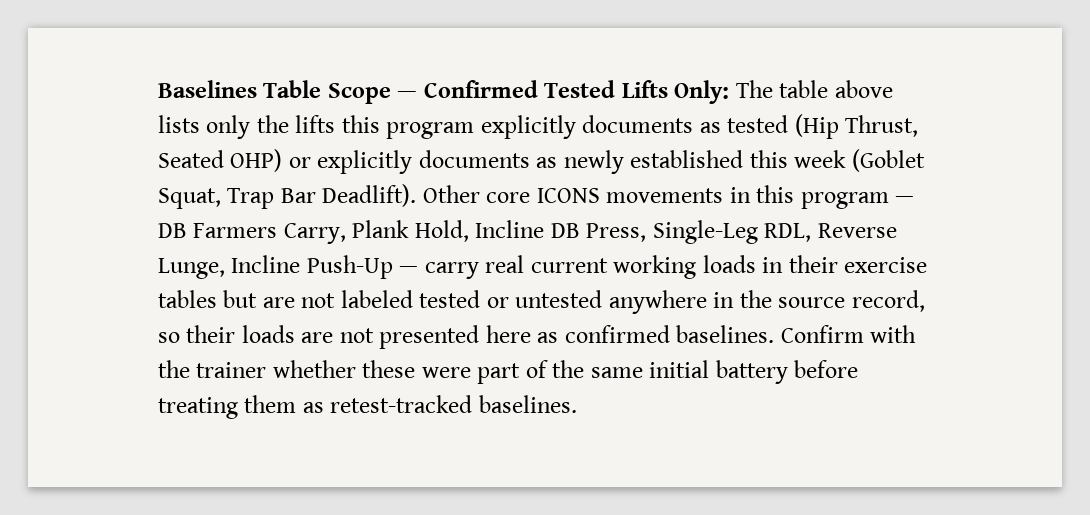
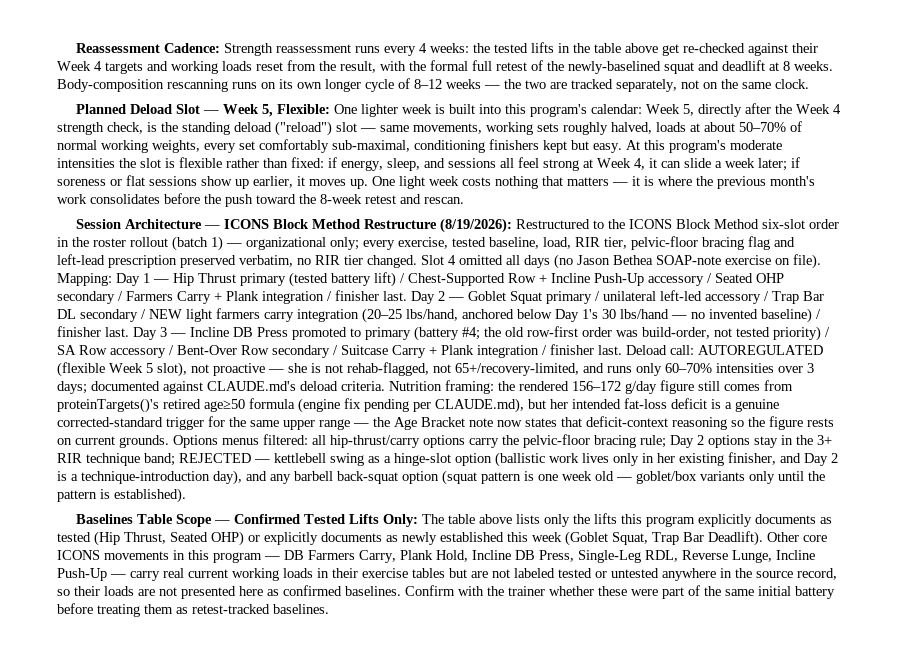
+ Reassessment Cadence: Strength reassessment runs every 4 weeks: the tested lifts in the table above get re-checked against their Week 4 targets and working loads reset from the result, with the formal full retest of the newly-baselined squat and deadlift at 8 weeks. Body-composition rescanning runs on its own longer cycle of 8–12 weeks — the two are tracked separately, not on the same clock.
+ Planned Deload Slot — Week 5, Flexible: One lighter week is built into this program's calendar: Week 5, directly after the Week 4 strength check, is the standing deload ("reload") slot — same movements, working sets roughly halved, loads at about 50–70% of normal working weights, every set comfortably sub-maximal, conditioning finishers kept but easy. At this program's moderate intensities the slot is flexible rather than fixed: if energy, sleep, and sessions all feel strong at Week 4, it can slide a week later; if soreness or flat sessions show up earlier, it moves up. One light week costs nothing that matters — it is where the previous month's work consolidates before the push toward the 8-week retest and rescan.
+ Session Architecture — ICONS Block Method Restructure (8/19/2026): Restructured to the ICONS Block Method six-slot order in the roster rollout (batch 1) — organizational only; every exercise, tested baseline, load, RIR tier, pelvic-floor bracing flag and left-lead prescription preserved verbatim, no RIR tier changed. Slot 4 omitted all days (no Jason Bethea SOAP-note exercise on file). Mapping: Day 1 — Hip Thrust primary (tested battery lift) / Chest-Supported Row + Incline Push-Up accessory / Seated OHP secondary / Farmers Carry + Plank integration / finisher last. Day 2 — Goblet Squat primary / unilateral left-led accessory / Trap Bar DL secondary / NEW light farmers carry integration (20–25 lbs/hand, anchored below Day 1's 30 lbs/hand — no invented baseline) / finisher last. Day 3 — Incline DB Press promoted to primary (battery #4; the old row-first order was build-order, not tested priority) / SA Row accessory / Bent-Over Row secondary / Suitcase Carry + Plank integration / finisher last. Deload call: AUTOREGULATED (flexible Week 5 slot), not proactive — she is not rehab-flagged, not 65+/recovery-limited, and runs only 60–70% intensities over 3 days; documented against CLAUDE.md's deload criteria. Nutrition framing: the rendered 156–172 g/day figure still comes from proteinTargets()'s retired age≥50 formula (engine fix pending per CLAUDE.md), but her intended fat-loss deficit is a genuine corrected-standard trigger for the same upper range — the Age Bracket note now states that deficit-context reasoning so the figure rests on current grounds. Options menus filtered: all hip-thrust/carry options carry the pelvic-floor bracing rule; Day 2 options stay in the 3+ RIR technique band; REJECTED — kettlebell swing as a hinge-slot option (ballistic work lives only in her existing finisher, and Day 2 is a technique-introduction day), and any barbell back-squat option (squat pattern is one week old — goblet/box variants only until the pattern is established).

